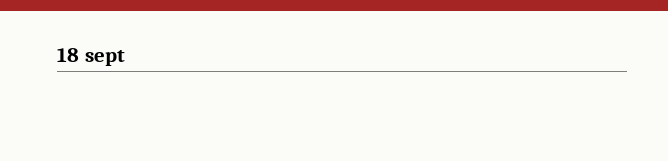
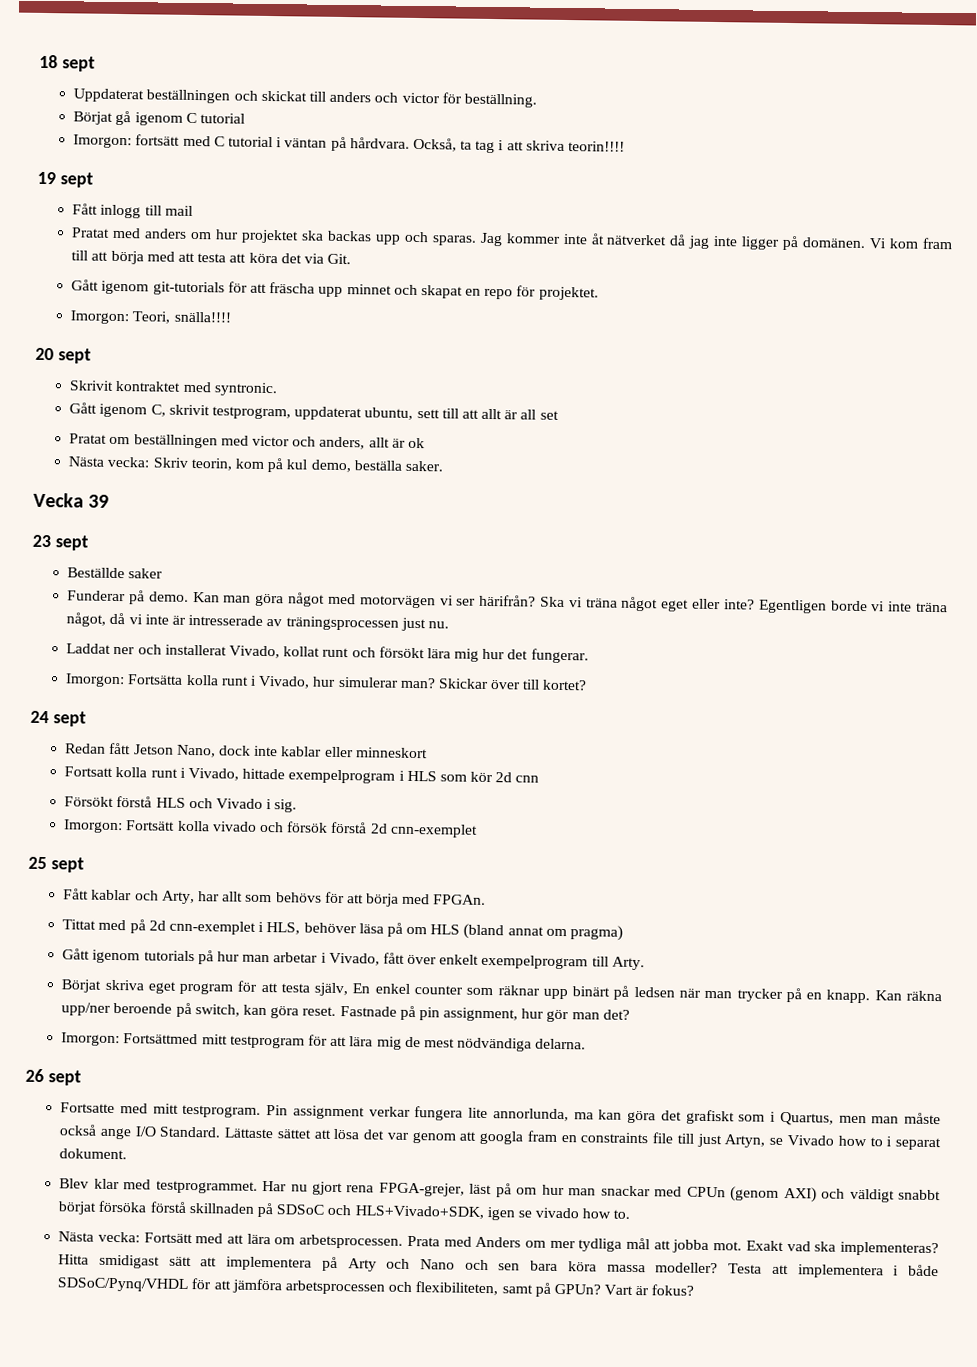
+ Uppdaterat beställningen och skickat till anders och victor för beställning.
+ Börjat gå igenom C tutorial
+ Imorgon: fortsätt med C tutorial i väntan på hårdvara. Också, ta tag i att skriva teorin!!!!
+ 19 sept
+ Fått inlogg till mail
+ Pratat med anders om hur projektet ska backas upp och sparas. Jag kommer inte åt nätverket då jag inte ligger på domänen. Vi kom fram till att börja med att testa att köra det via Git.
+ Gått igenom git-tutorials för att fräscha upp minnet och skapat en repo för projektet.
+ Imorgon: Teori, snälla!!!!
+ 20 sept
+ Skrivit kontraktet med syntronic.
+ Gått igenom C, skrivit testprogram, uppdaterat ubuntu, sett till att allt är all set
+ Pratat om beställningen med victor och anders, allt är ok
+ Nästa vecka: Skriv teorin, kom på kul demo, beställa saker.
+ Vecka 39
+ 23 sept
+ Beställde saker
+ Funderar på demo. Kan man göra något med motorvägen vi ser härifrån? Ska vi träna något eget eller inte? Egentligen borde vi inte träna något, då vi inte är intresserade av träningsprocessen just nu.
+ Laddat ner och installerat Vivado, kollat runt och försökt lära mig hur det fungerar.
+ Imorgon: Fortsätta kolla runt i Vivado, hur simulerar man? Skickar över till kortet?
+ 24 sept
+ Redan fått Jetson Nano, dock inte kablar eller minneskort
+ Fortsatt kolla runt i Vivado, hittade exempelprogram i HLS som kör 2d cnn
+ Försökt förstå HLS och Vivado i sig.
+ Imorgon: Fortsätt kolla vivado och försök förstå 2d cnn-exemplet
+ 25 sept
+ Fått kablar och Arty, har allt som behövs för att börja med FPGAn.
+ Tittat med på 2d cnn-exemplet i HLS, behöver läsa på om HLS (bland annat om pragma)
+ Gått igenom tutorials på hur man arbetar i Vivado, fått över enkelt exempelprogram till Arty.
+ Börjat skriva eget program för att testa själv, En enkel counter som räknar upp binärt på ledsen när man trycker på en knapp. Kan räkna upp/ner beroende på switch, kan göra reset. Fastnade på pin assignment, hur gör man det?
+ Imorgon: Fortsättmed mitt testprogram för att lära mig de mest nödvändiga delarna.
+ 26 sept
+ Fortsatte med mitt testprogram. Pin assignment verkar fungera lite annorlunda, ma kan göra det grafiskt som i Quartus, men man måste också ange I/O Standard. Lättaste sättet att lösa det var genom att googla fram en constraints file till just Artyn, se Vivado how to i separat dokument.
+ Blev klar med testprogrammet. Har nu gjort rena FPGA-grejer, läst på om hur man snackar med CPUn (genom AXI) och väldigt snabbt börjat försöka förstå skillnaden på SDSoC och HLS+Vivado+SDK, igen se vivado how to.
+ Nästa vecka: Fortsätt med att lära om arbetsprocessen. Prata med Anders om mer tydliga mål att jobba mot. Exakt vad ska implementeras? Hitta smidigast sätt att implementera på Arty och Nano och sen bara köra massa modeller? Testa att implementera i både SDSoC/Pynq/VHDL för att jämföra arbetsprocessen och flexibiliteten, samt på GPUn? Vart är fokus?

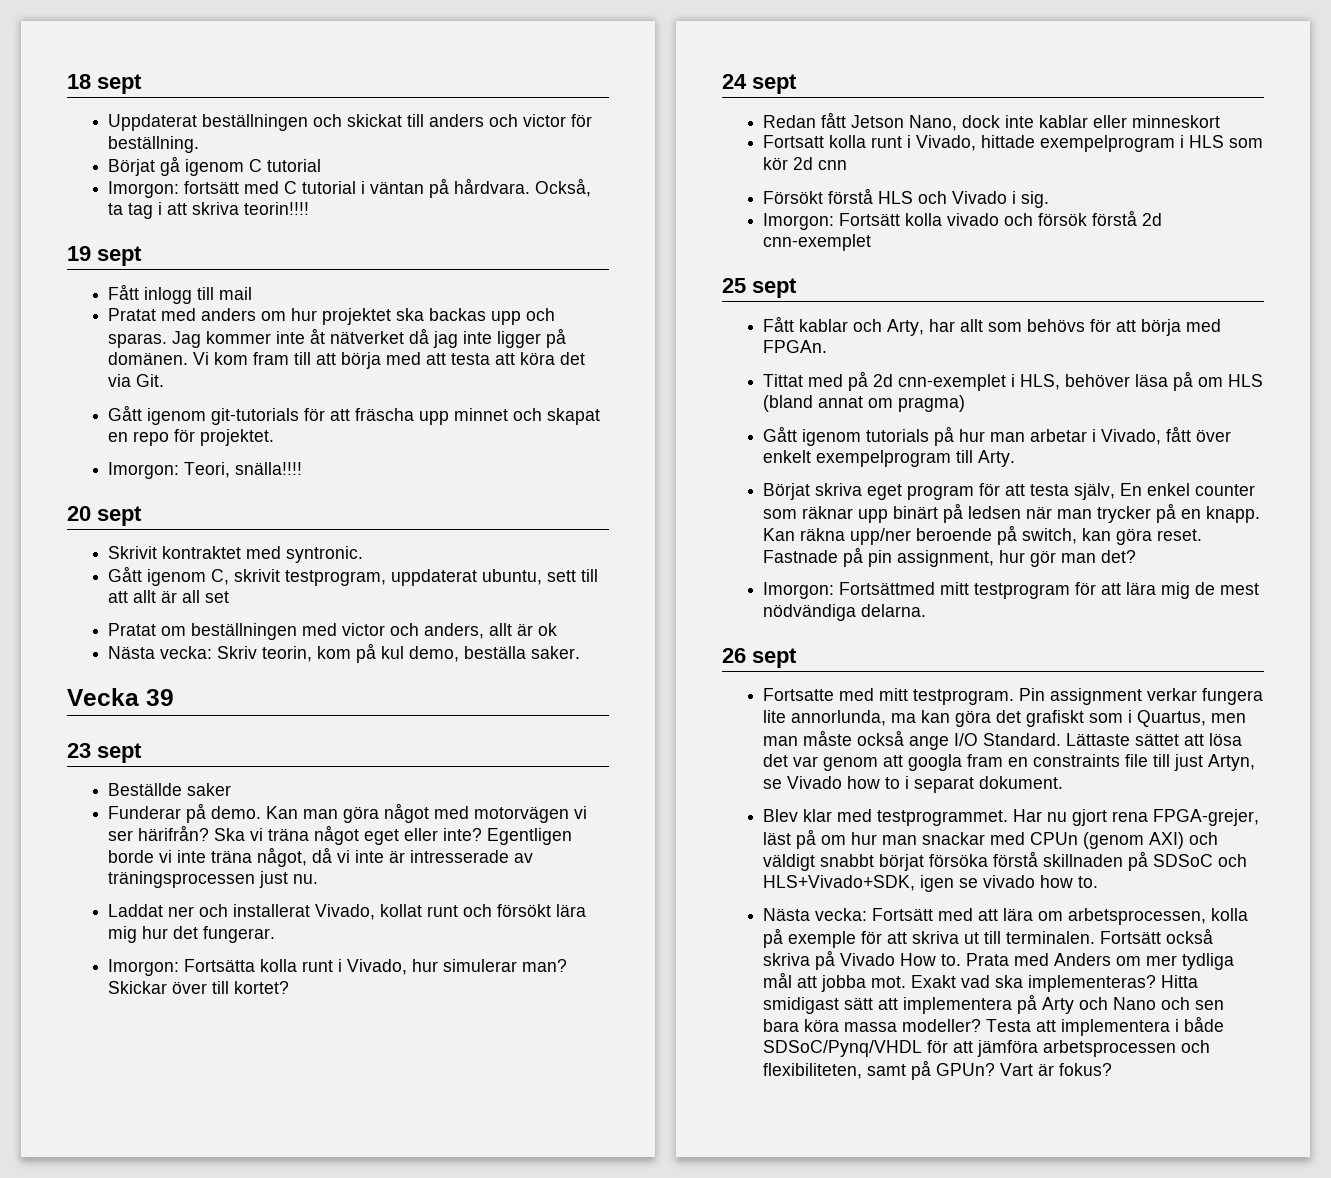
- Nästa vecka: Fortsätt med att lära om arbetsprocessen.
+ Nästa vecka: Fortsätt med att lära om arbetsprocessen, kolla på exemple för att skriva ut till terminalen. Fortsätt också skriva på Vivado How to.

